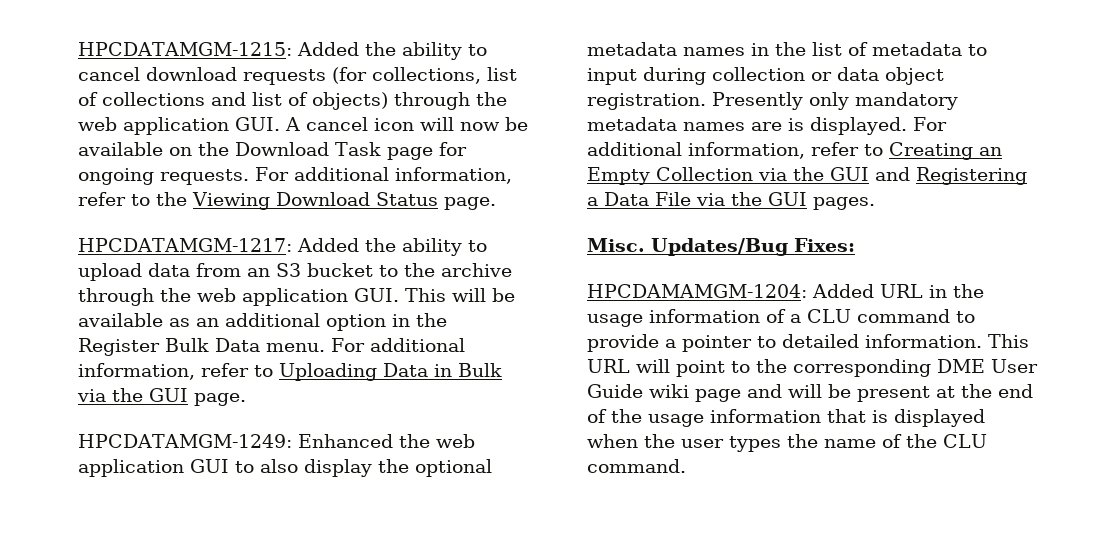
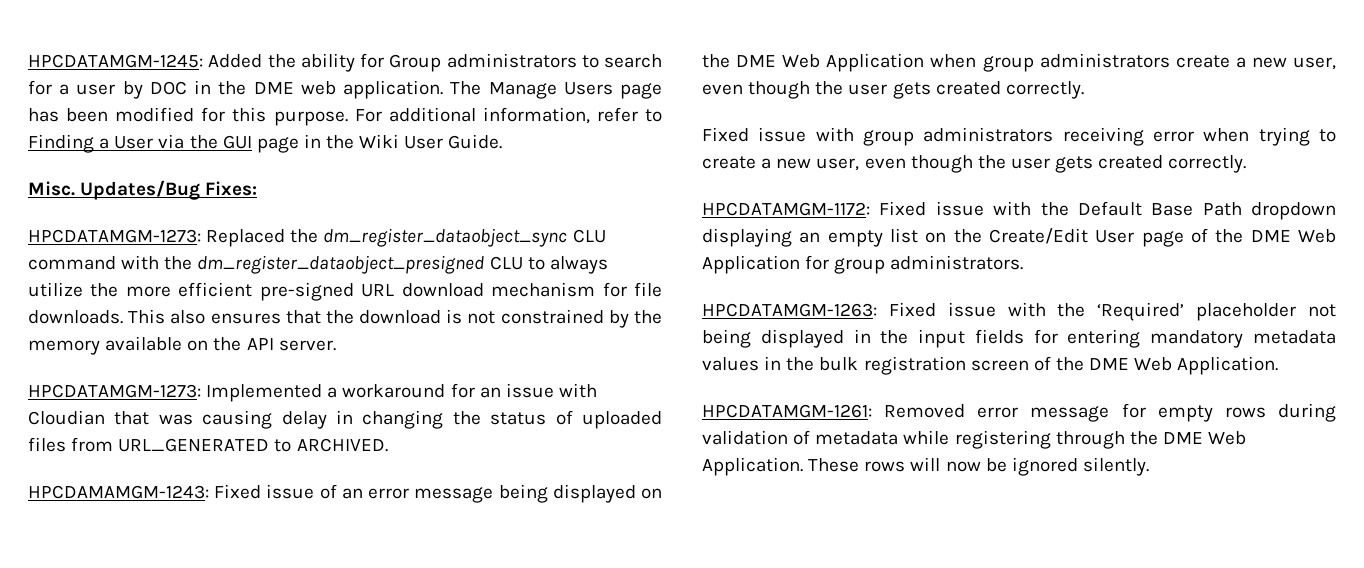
- HPCDATAMGM-1215: Added the ability to cancel download requests (for collections, list of collections and list of objects) through the web application GUI. A cancel icon will now be available on the Download Task page for ongoing requests. For additional information, refer to the Viewing Download Status page.
- HPCDATAMGM-1217: Added the ability to upload data from an S3 bucket to the archive through the web application GUI. This will be available as an additional option in the Register Bulk Data menu. For additional information, refer to Uploading Data in Bulk via the GUI page.
- HPCDATAMGM-1249: Enhanced the web application GUI to also display the optional metadata names in the list of metadata to input during collection or data object registration. Presently only mandatory metadata names are is displayed. For additional information, refer to Creating an Empty Collection via the GUI and Registering a Data File via the GUI pages.
+ HPCDATAMGM-1245: Added the ability for Group administrators to search for a user by DOC in the DME web application. The Manage Users page has been modified for this purpose. For additional information, refer to Finding a User via the GUI page in the Wiki User Guide.
  Misc. Updates/Bug Fixes:
- HPCDAMAMGM-1204: Added URL in the usage information of a CLU command to provide a pointer to detailed information. This URL will point to the corresponding DME User Guide wiki page and will be present at the end of the usage information that is displayed when the user types the name of the CLU command.
+ HPCDATAMGM-1273: Replaced the dm_register_dataobject_sync CLU command with the dm_register_dataobject_presigned CLU to always utilize the more efficient pre-signed URL download mechanism for file downloads. This also ensures that the download is not constrained by the memory available on the API server.
+ HPCDATAMGM-1273: Implemented a workaround for an issue with Cloudian that was causing delay in changing the status of uploaded files from URL_GENERATED to ARCHIVED.
+ HPCDAMAMGM-1243: Fixed issue of an error message being displayed on the DME Web Application when group administrators create a new user, even though the user gets created correctly.
+ Fixed issue with group administrators receiving error when trying to create a new user, even though the user gets created correctly.
+ HPCDATAMGM-1172: Fixed issue with the Default Base Path dropdown displaying an empty list on the Create/Edit User page of the DME Web Application for group administrators.
+ HPCDATAMGM-1263: Fixed issue with the ‘Required’ placeholder not being displayed in the input fields for entering mandatory metadata values in the bulk registration screen of the DME Web Application.
+ HPCDATAMGM-1261: Removed error message for empty rows during validation of metadata while registering through the DME Web Application. These rows will now be ignored silently.

